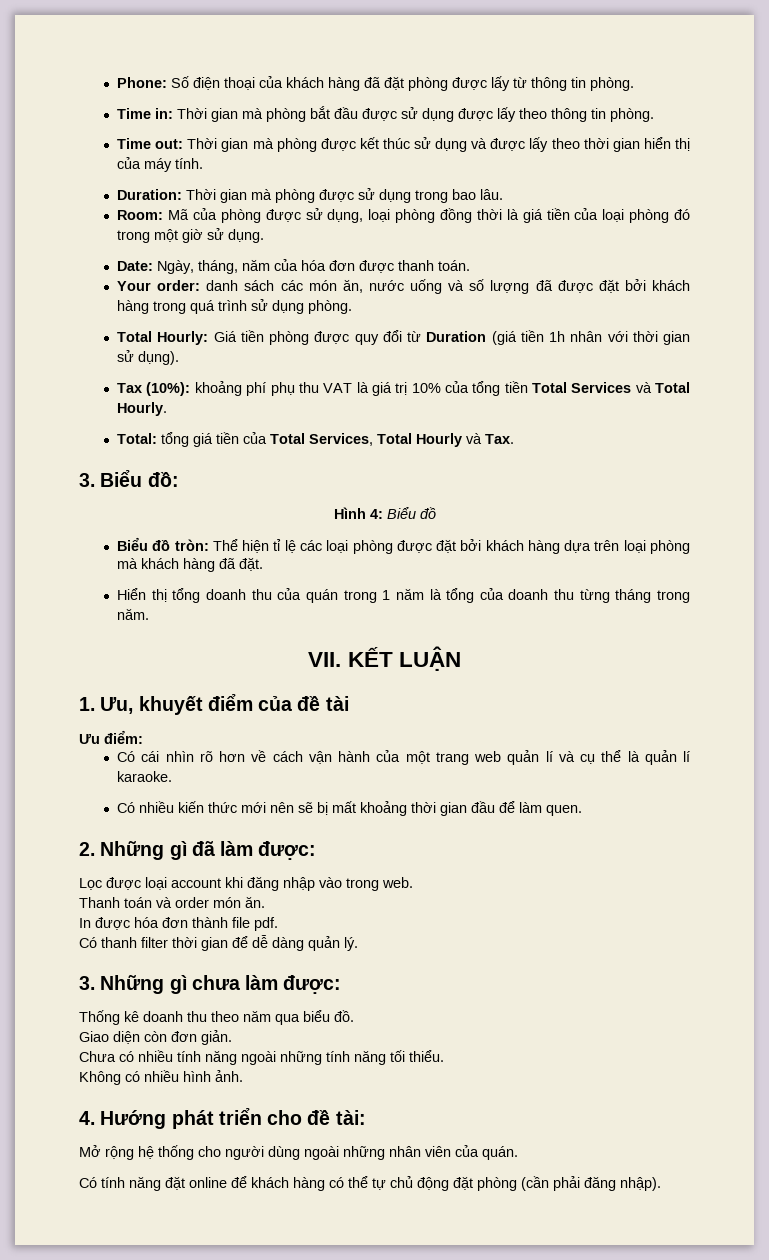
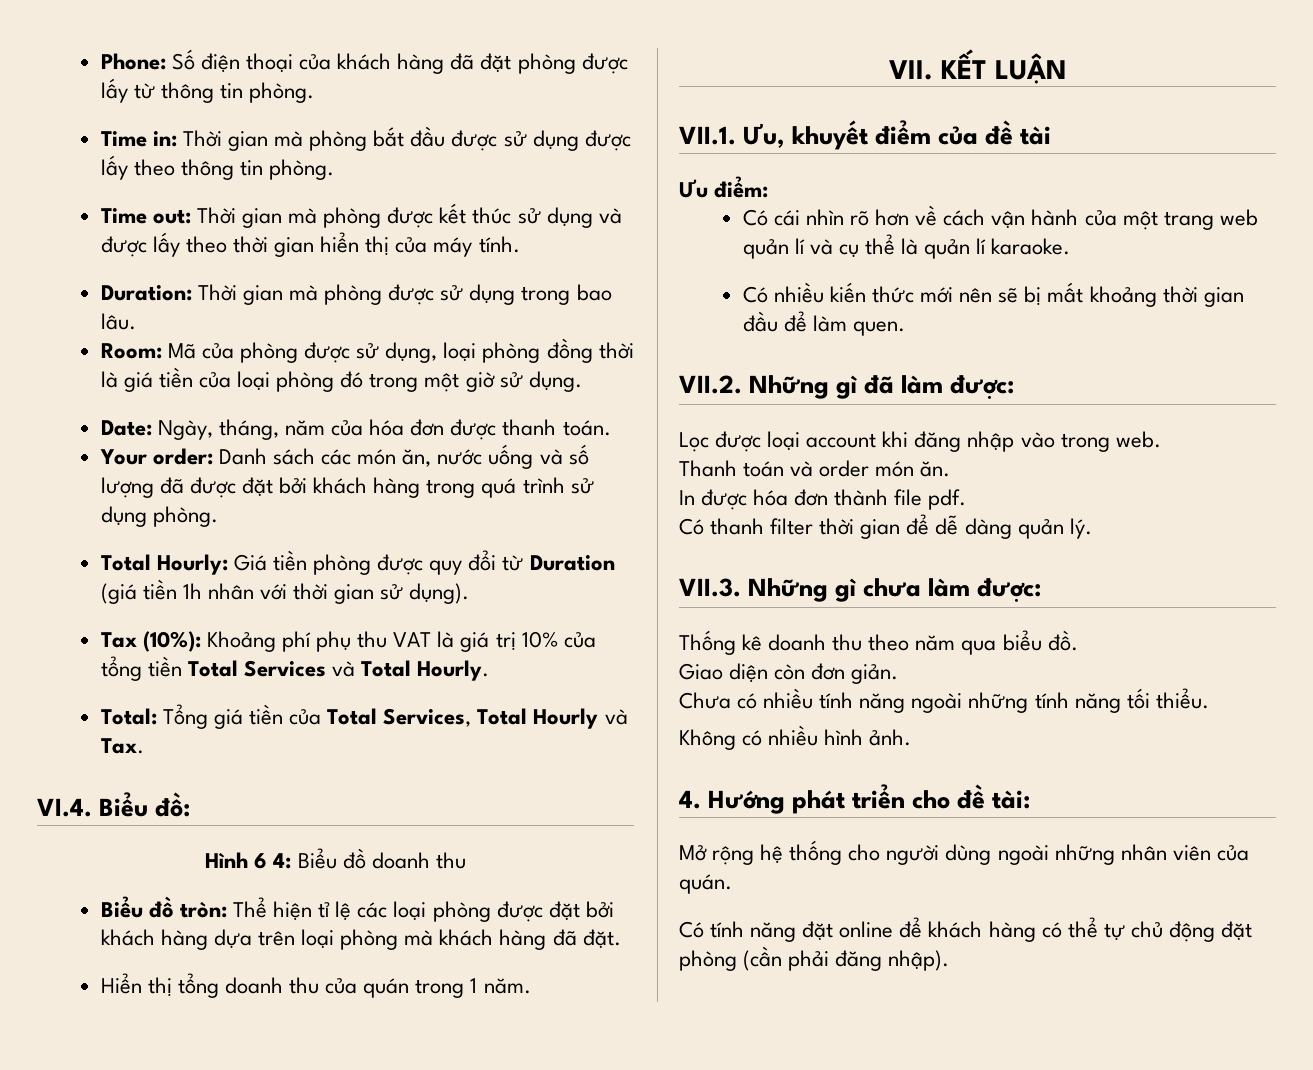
- Your order: danh sách các món ăn, nước uống và số lượng đã được đặt bởi khách hàng trong quá trình sử dụng phòng.
+ Your order: Danh sách các món ăn, nước uống và số lượng đã được đặt bởi khách hàng trong quá trình sử dụng phòng.
- Tax (10%): khoảng phí phụ thu VAT là giá trị 10% của tổng tiền Total Services và Total Hourly.
+ Tax (10%): Khoảng phí phụ thu VAT là giá trị 10% của tổng tiền Total Services và Total Hourly.
- Total: tổng giá tiền của Total Services, Total Hourly và Tax.
+ Total: Tổng giá tiền của Total Services, Total Hourly và Tax.
- 3. Biểu đồ:
+ VI.4. Biểu đồ:
- Hình 4: Biểu đồ
+ Hình 6 4: Biểu đồ doanh thu
- Hiển thị tổng doanh thu của quán trong 1 năm là tổng của doanh thu từng tháng trong năm.
+ Hiển thị tổng doanh thu của quán trong 1 năm.
- 1. Ưu, khuyết điểm của đề tài
+ VII.1. Ưu, khuyết điểm của đề tài
- 2. Những gì đã làm được:
+ VII.2. Những gì đã làm được:
- 3. Những gì chưa làm được:
+ VII.3. Những gì chưa làm được:

